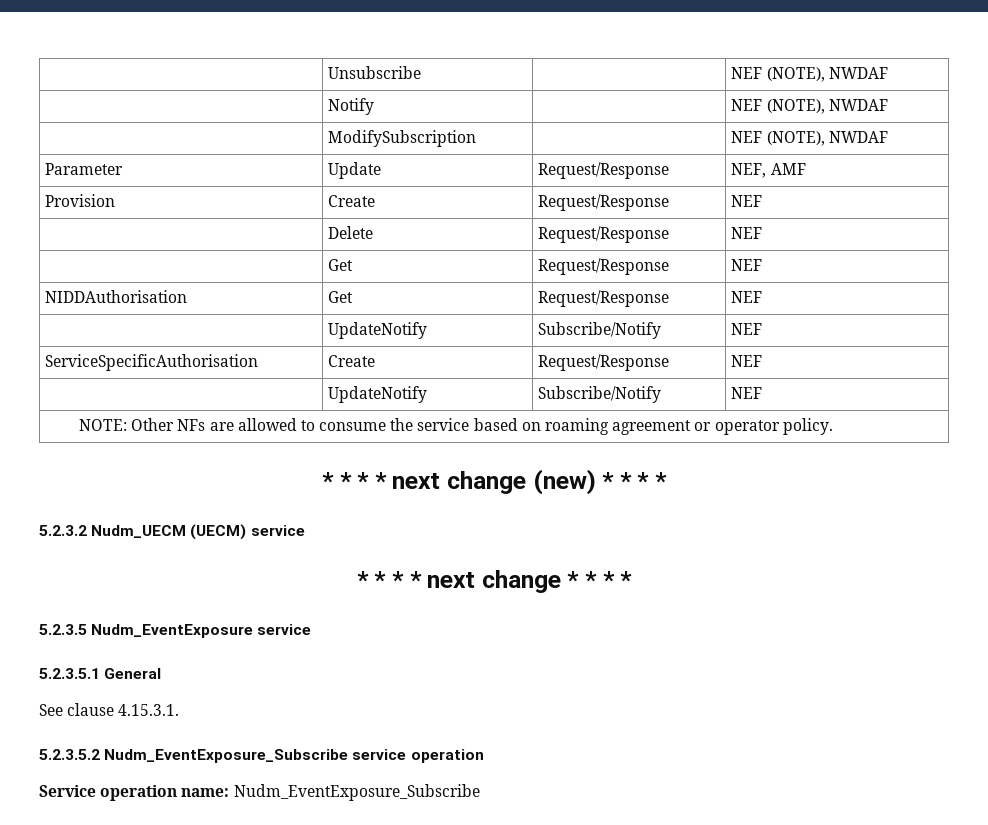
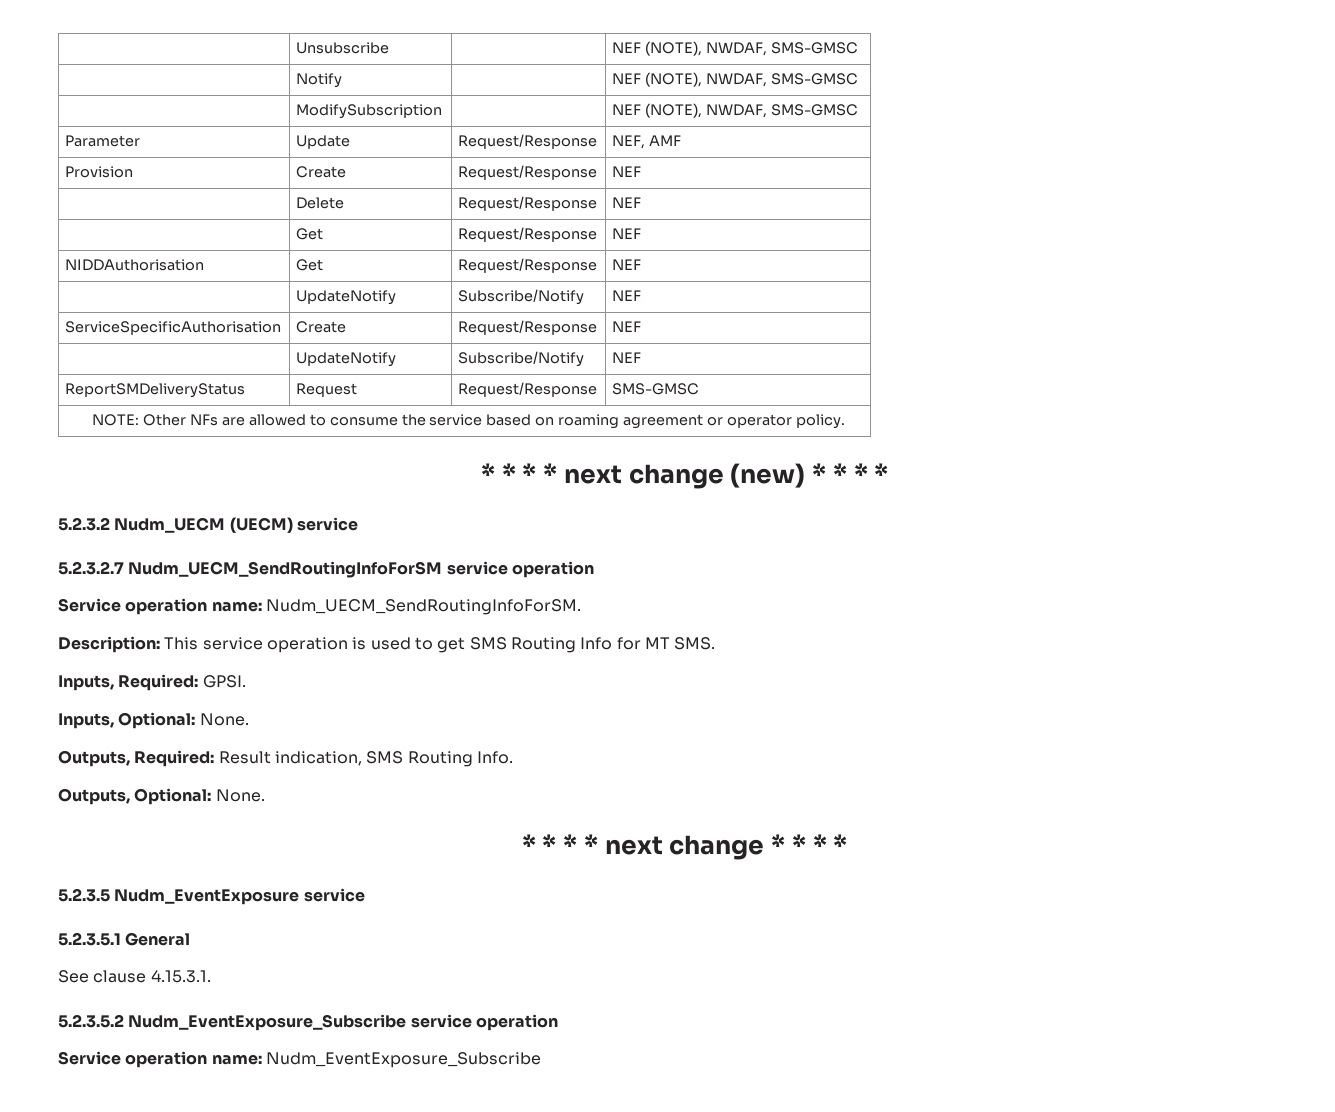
- | Unsubscribe | | NEF (NOTE), NWDAF
+ | Unsubscribe | | NEF (NOTE), NWDAF, SMS-GMSC
- | Notify | | NEF (NOTE), NWDAF
+ | Notify | | NEF (NOTE), NWDAF, SMS-GMSC
- | ModifySubscription | | NEF (NOTE), NWDAF
+ | ModifySubscription | | NEF (NOTE), NWDAF, SMS-GMSC
+ ReportSMDeliveryStatus | Request | Request/Response | SMS-GMSC
+ 5.2.3.2.7 Nudm_UECM_SendRoutingInfoForSM service operation
+ Service operation name: Nudm_UECM_SendRoutingInfoForSM.
+ Description: This service operation is used to get SMS Routing Info for MT SMS.
+ Inputs, Required: GPSI.
+ Inputs, Optional: None.
+ Outputs, Required: Result indication, SMS Routing Info.
+ Outputs, Optional: None.

